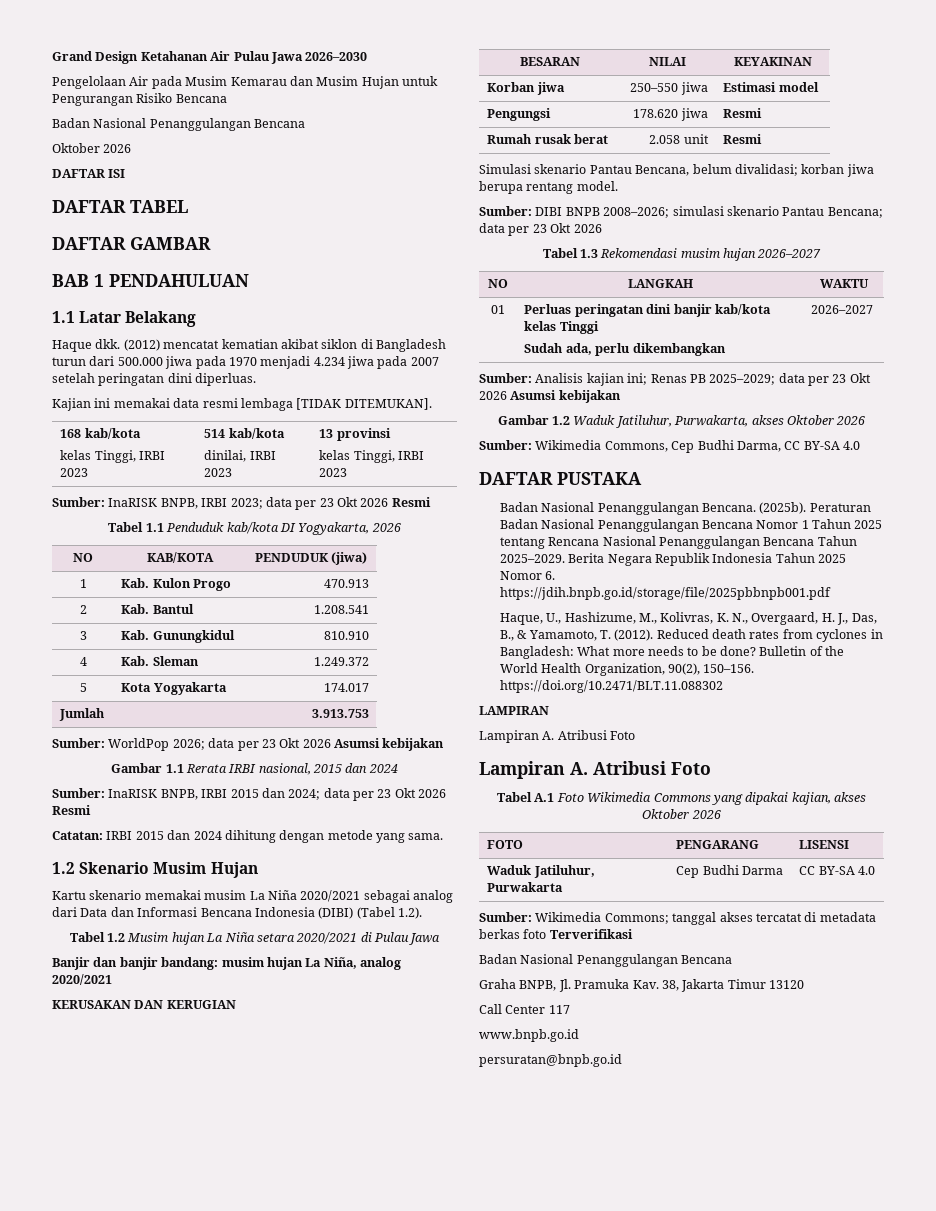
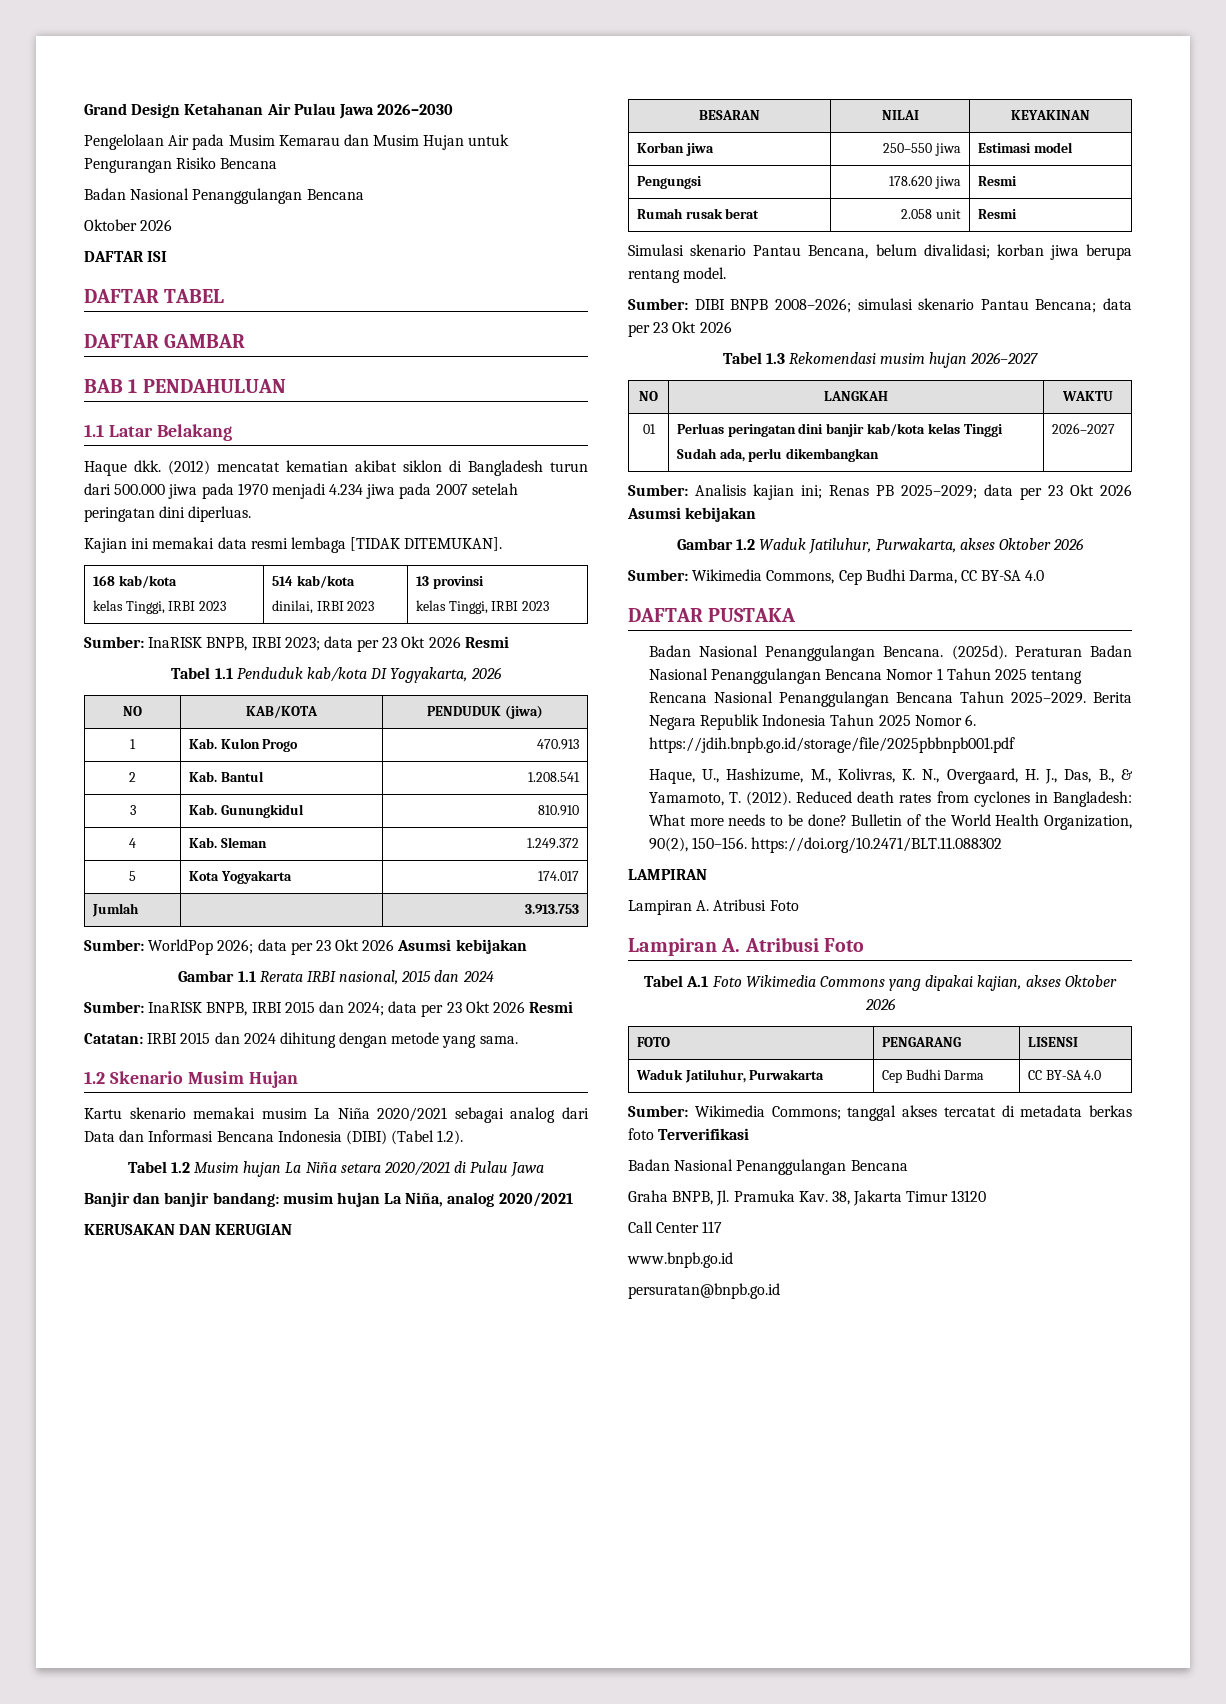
- (2025b).
+ (2025d).

